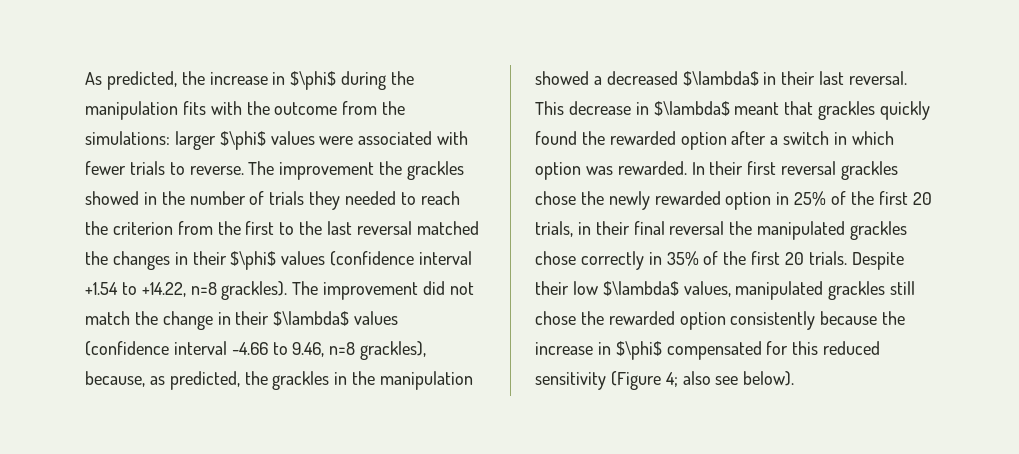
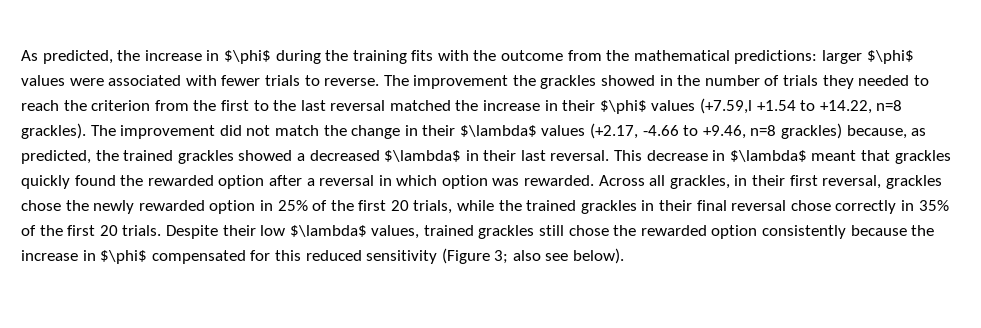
- As predicted, the increase in $\phi$ during the manipulation fits with the outcome from the simulations: larger $\phi$ values were associated with fewer trials to reverse.
+ As predicted, the increase in $\phi$ during the training fits with the outcome from the mathematical predictions: larger $\phi$ values were associated with fewer trials to reverse.
- The improvement the grackles showed in the number of trials they needed to reach the criterion from the first to the last reversal matched the changes in their $\phi$ values (confidence interval +1.54 to +14.22, n=8 grackles).
+ The improvement the grackles showed in the number of trials they needed to reach the criterion from the first to the last reversal matched the increase in their $\phi$ values (+7.59,l +1.54 to +14.22, n=8 grackles).
- The improvement did not match the change in their $\lambda$ values (confidence interval -4.66 to 9.46, n=8 grackles), because, as predicted, the grackles in the manipulation showed a decreased $\lambda$ in their last reversal.
+ The improvement did not match the change in their $\lambda$ values (+2.17, -4.66 to +9.46, n=8 grackles) because, as predicted, the trained grackles showed a decreased $\lambda$ in their last reversal.
- This decrease in $\lambda$ meant that grackles quickly found the rewarded option after a switch in which option was rewarded.
+ This decrease in $\lambda$ meant that grackles quickly found the rewarded option after a reversal in which option was rewarded.
- In their first reversal grackles chose the newly rewarded option in 25% of the first 20 trials, in their final reversal the manipulated grackles chose correctly in 35% of the first 20 trials.
+ Across all grackles, in their first reversal, grackles chose the newly rewarded option in 25% of the first 20 trials, while the trained grackles in their final reversal chose correctly in 35% of the first 20 trials.
- Despite their low $\lambda$ values, manipulated grackles still chose the rewarded option consistently because the increase in $\phi$ compensated for this reduced sensitivity (Figure 4; also see below).
+ Despite their low $\lambda$ values, trained grackles still chose the rewarded option consistently because the increase in $\phi$ compensated for this reduced sensitivity (Figure 3; also see below).

